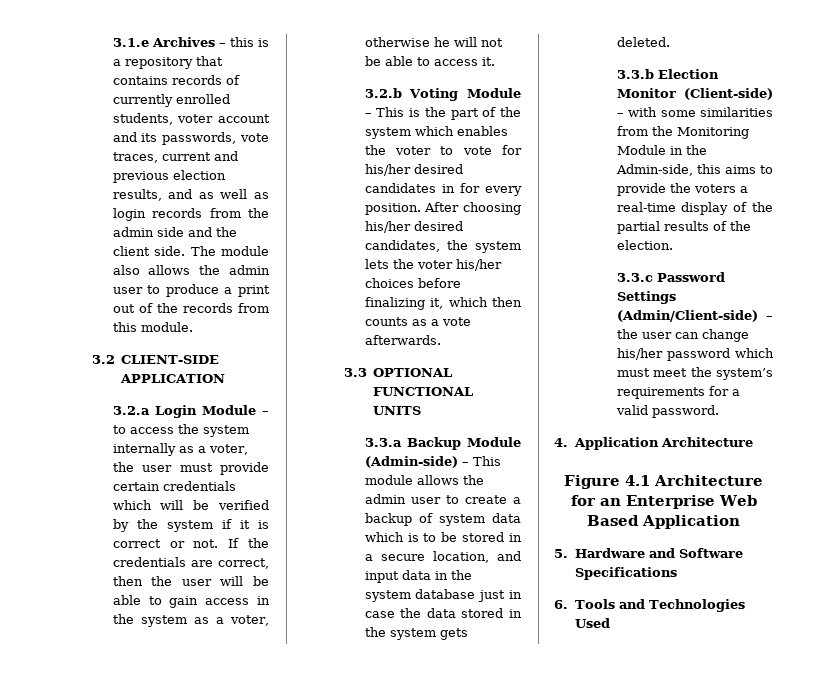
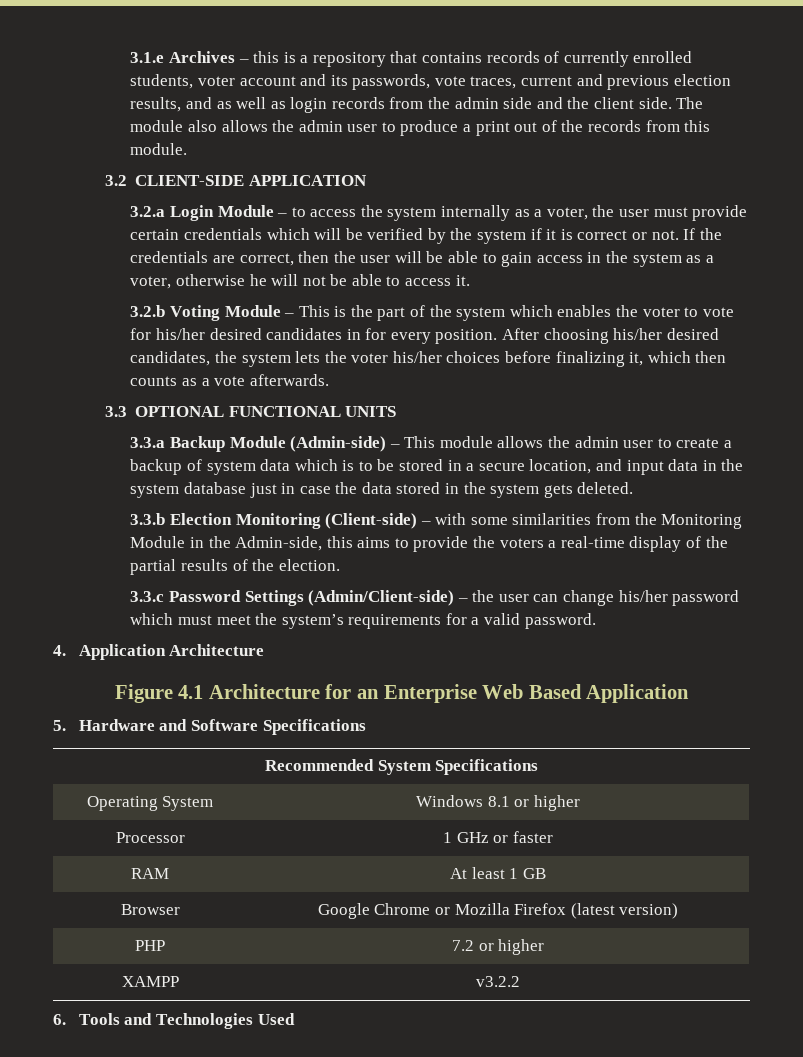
- 3.3.b Election Monitor (Client-side) – with some similarities from the Monitoring Module in the Admin-side, this aims to provide the voters a real-time display of the partial results of the election.
+ 3.3.b Election Monitoring (Client-side) – with some similarities from the Monitoring Module in the Admin-side, this aims to provide the voters a real-time display of the partial results of the election.
+ Recommended System Specifications
+ Operating System | Windows 8.1 or higher
+ Processor | 1 GHz or faster
+ RAM | At least 1 GB
+ Browser | Google Chrome or Mozilla Firefox (latest version)
+ PHP | 7.2 or higher
+ XAMPP | v3.2.2

